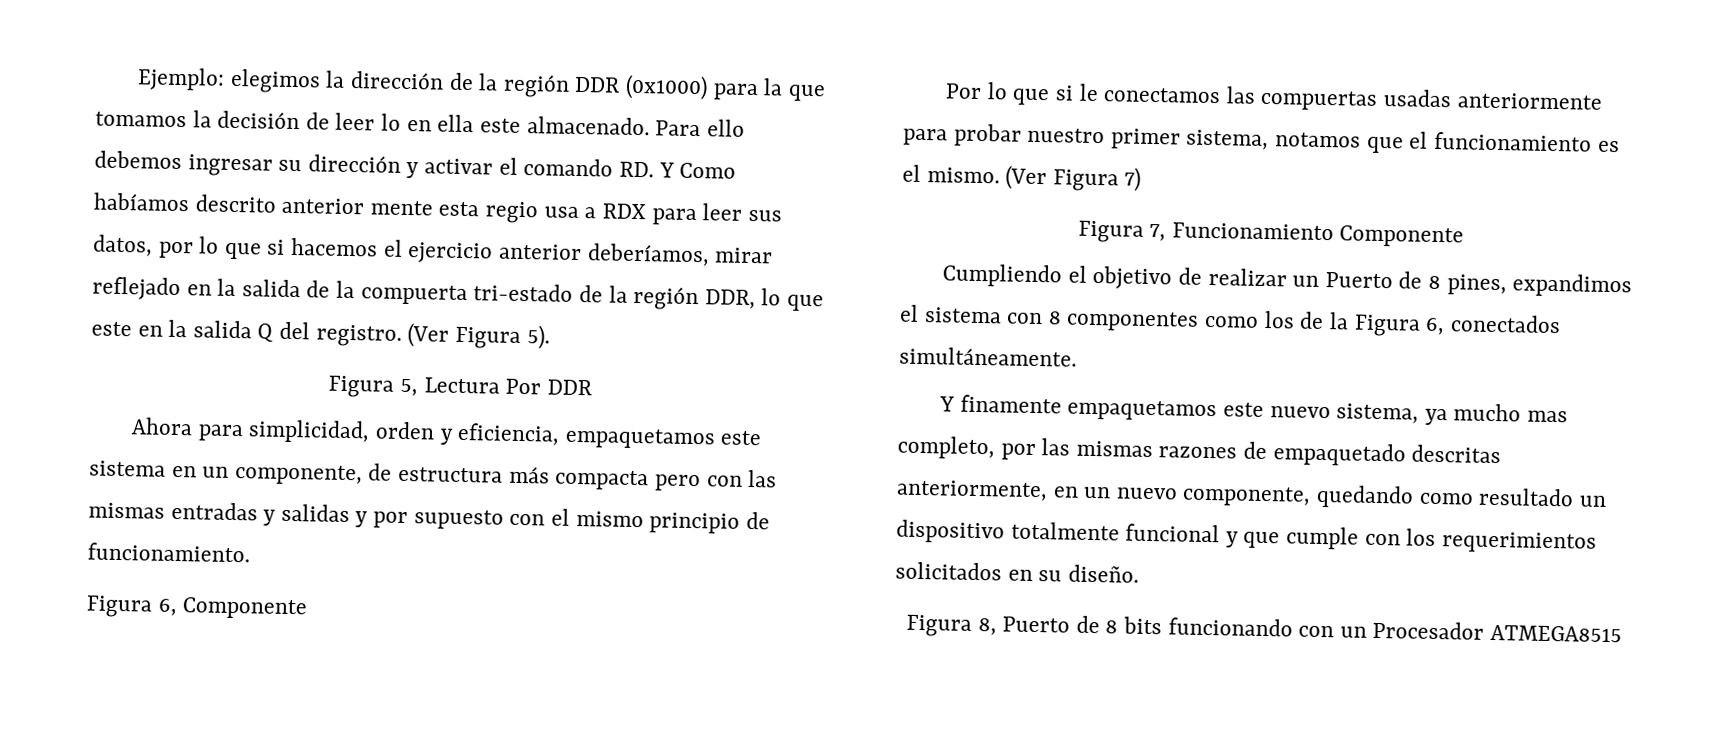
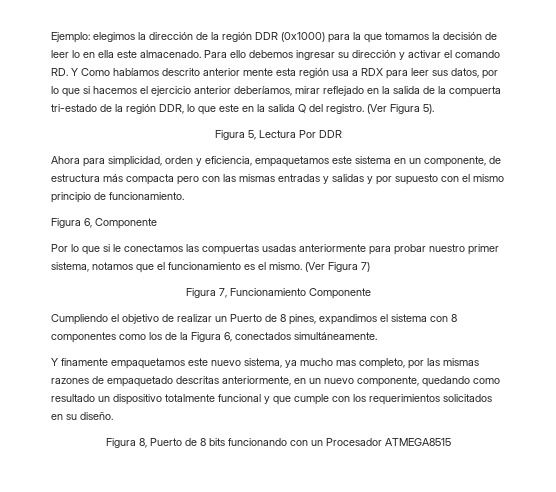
- Para ello debemos ingresar su dirección y activar el comando RD. Y Como habíamos descrito anterior mente esta regio usa a RDX para leer sus datos, por lo que si hacemos el ejercicio anterior deberíamos, mirar reflejado en la salida de la compuerta tri-estado de la región DDR, lo que este en la salida Q del registro.
+ Para ello debemos ingresar su dirección y activar el comando RD. Y Como habíamos descrito anterior mente esta región usa a RDX para leer sus datos, por lo que si hacemos el ejercicio anterior deberíamos, mirar reflejado en la salida de la compuerta tri-estado de la región DDR, lo que este en la salida Q del registro.

